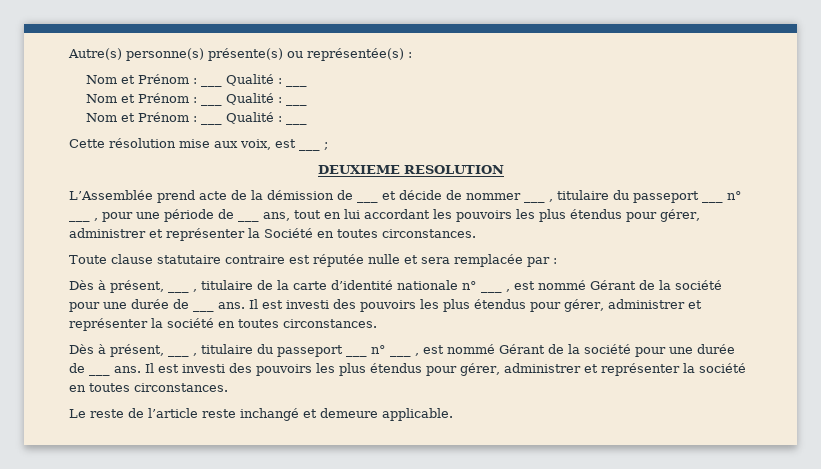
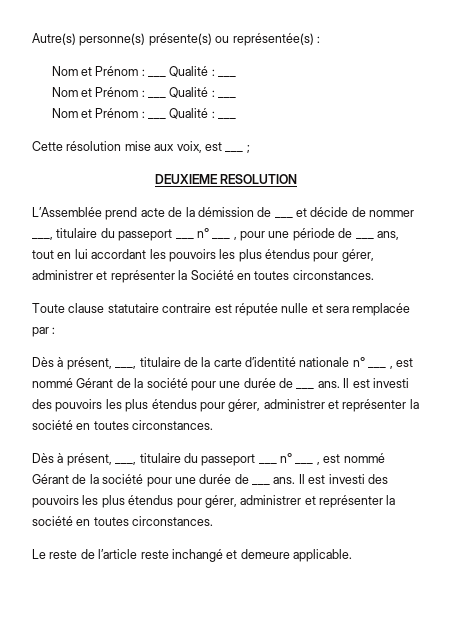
- L’Assemblée prend acte de la démission de ___ et décide de nommer ___ , titulaire du passeport ___ n° ___ , pour une période de ___ ans, tout en lui accordant les pouvoirs les plus étendus pour gérer, administrer et représenter la Société en toutes circonstances.
+ L’Assemblée prend acte de la démission de ___ et décide de nommer ___, titulaire du passeport ___ n° ___ , pour une période de ___ ans, tout en lui accordant les pouvoirs les plus étendus pour gérer, administrer et représenter la Société en toutes circonstances.
- Dès à présent, ___ , titulaire de la carte d’identité nationale n° ___ , est nommé Gérant de la société pour une durée de ___ ans.
+ Dès à présent, ___, titulaire de la carte d’identité nationale n° ___ , est nommé Gérant de la société pour une durée de ___ ans.
- Dès à présent, ___ , titulaire du passeport ___ n° ___ , est nommé Gérant de la société pour une durée de ___ ans.
+ Dès à présent, ___, titulaire du passeport ___ n° ___ , est nommé Gérant de la société pour une durée de ___ ans.

